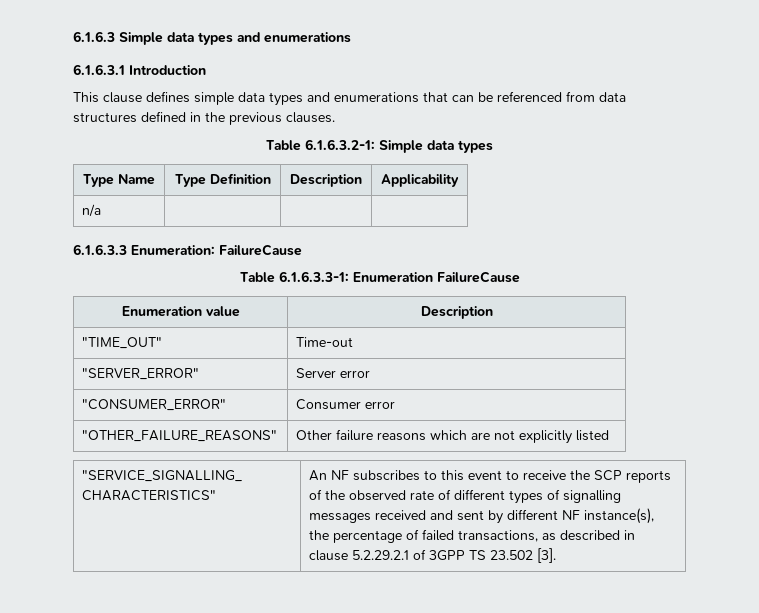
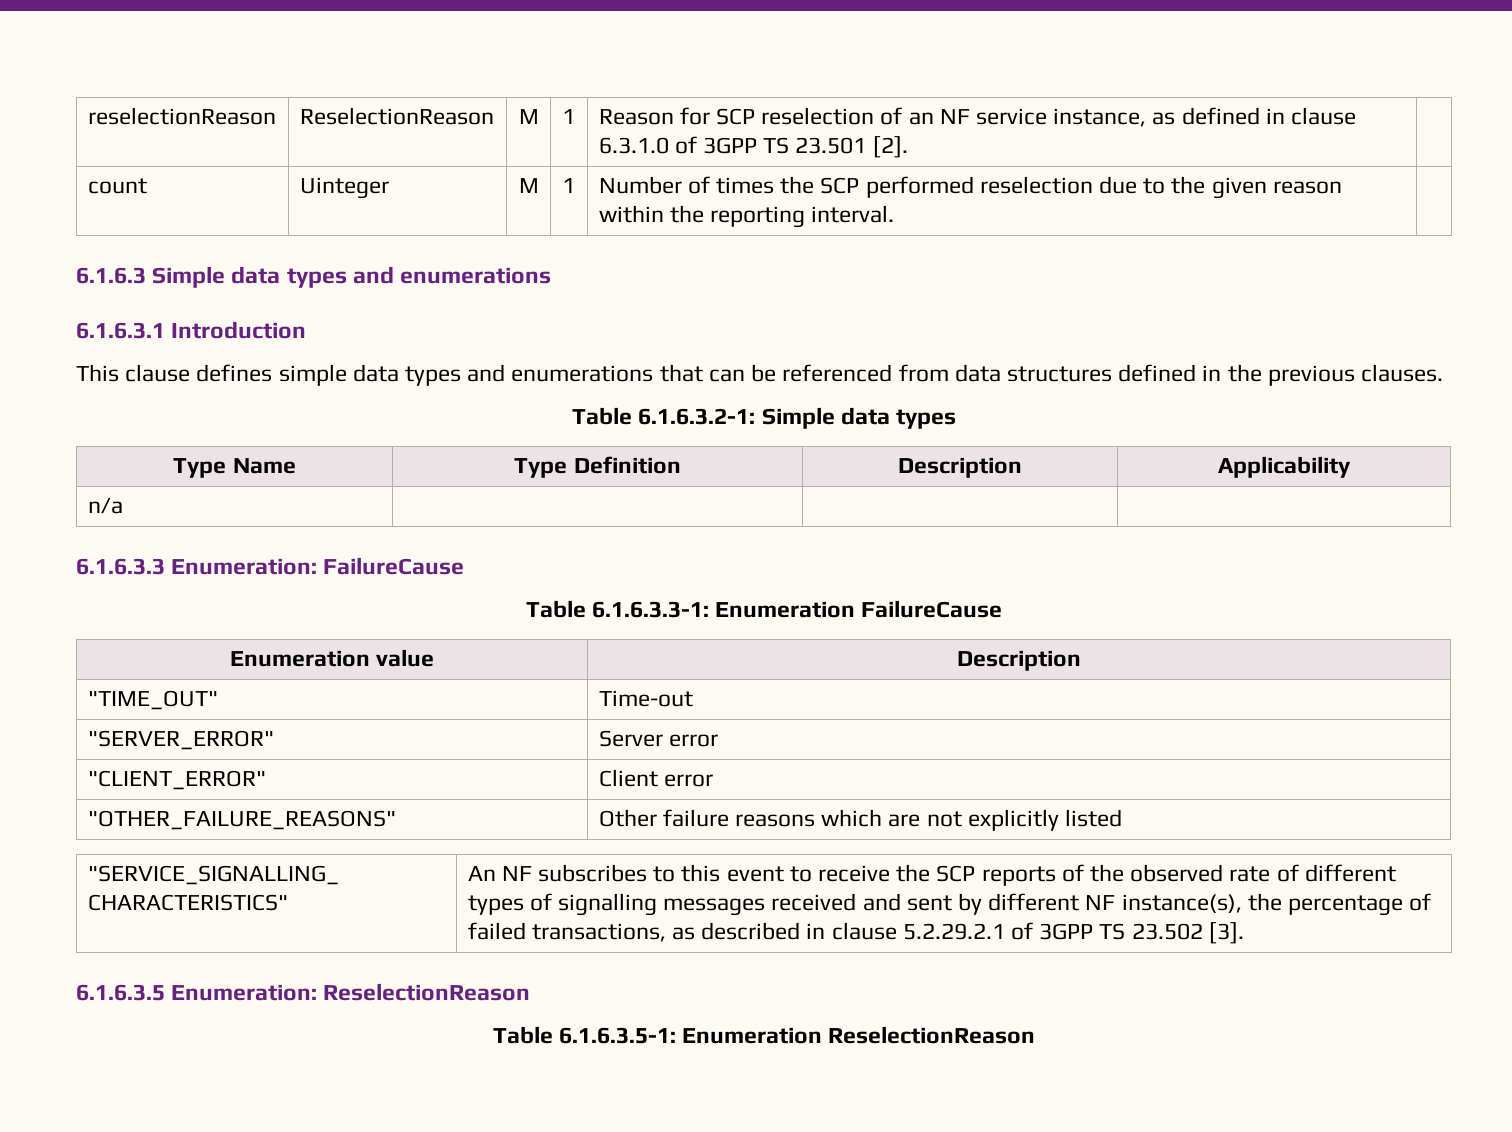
+ reselectionReason | ReselectionReason | M | 1 | Reason for SCP reselection of an NF service instance, as defined in clause 6.3.1.0 of 3GPP TS 23.501 [2]. |
+ count | Uinteger | M | 1 | Number of times the SCP performed reselection due to the given reason within the reporting interval. |
- "CONSUMER_ERROR" | Consumer error
+ "CLIENT_ERROR" | Client error
+ 6.1.6.3.5 Enumeration: ReselectionReason
+ Table 6.1.6.3.5-1: Enumeration ReselectionReason

